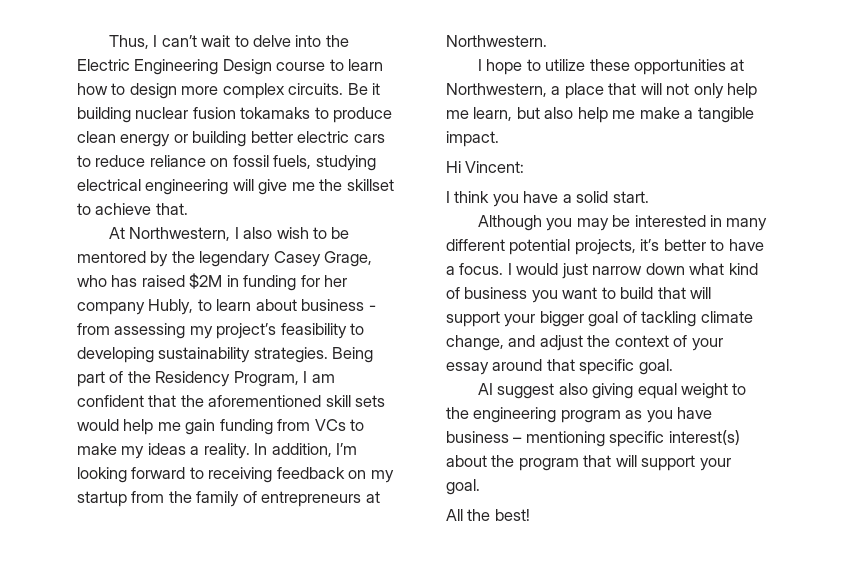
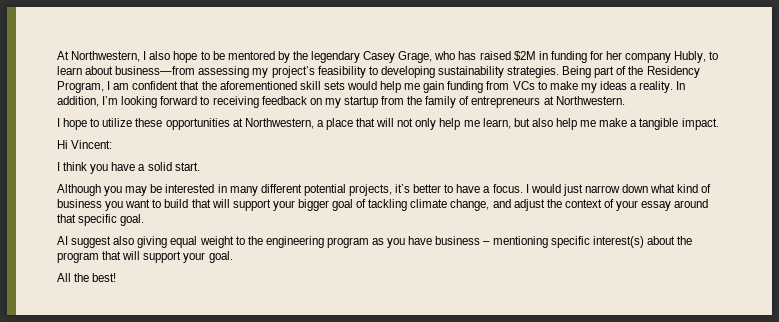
- Thus, I can’t wait to delve into the Electric Engineering Design course to learn how to design more complex circuits. Be it building nuclear fusion tokamaks to produce clean energy or building better electric cars to reduce reliance on fossil fuels, studying electrical engineering will give me the skillset to achieve that.
- At Northwestern, I also wish to be mentored by the legendary Casey Grage, who has raised $2M in funding for her company Hubly, to learn about business - from assessing my project’s feasibility to developing sustainability strategies.
+ At Northwestern, I also hope to be mentored by the legendary Casey Grage, who has raised $2M in funding for her company Hubly, to learn about business—from assessing my project’s feasibility to developing sustainability strategies.

